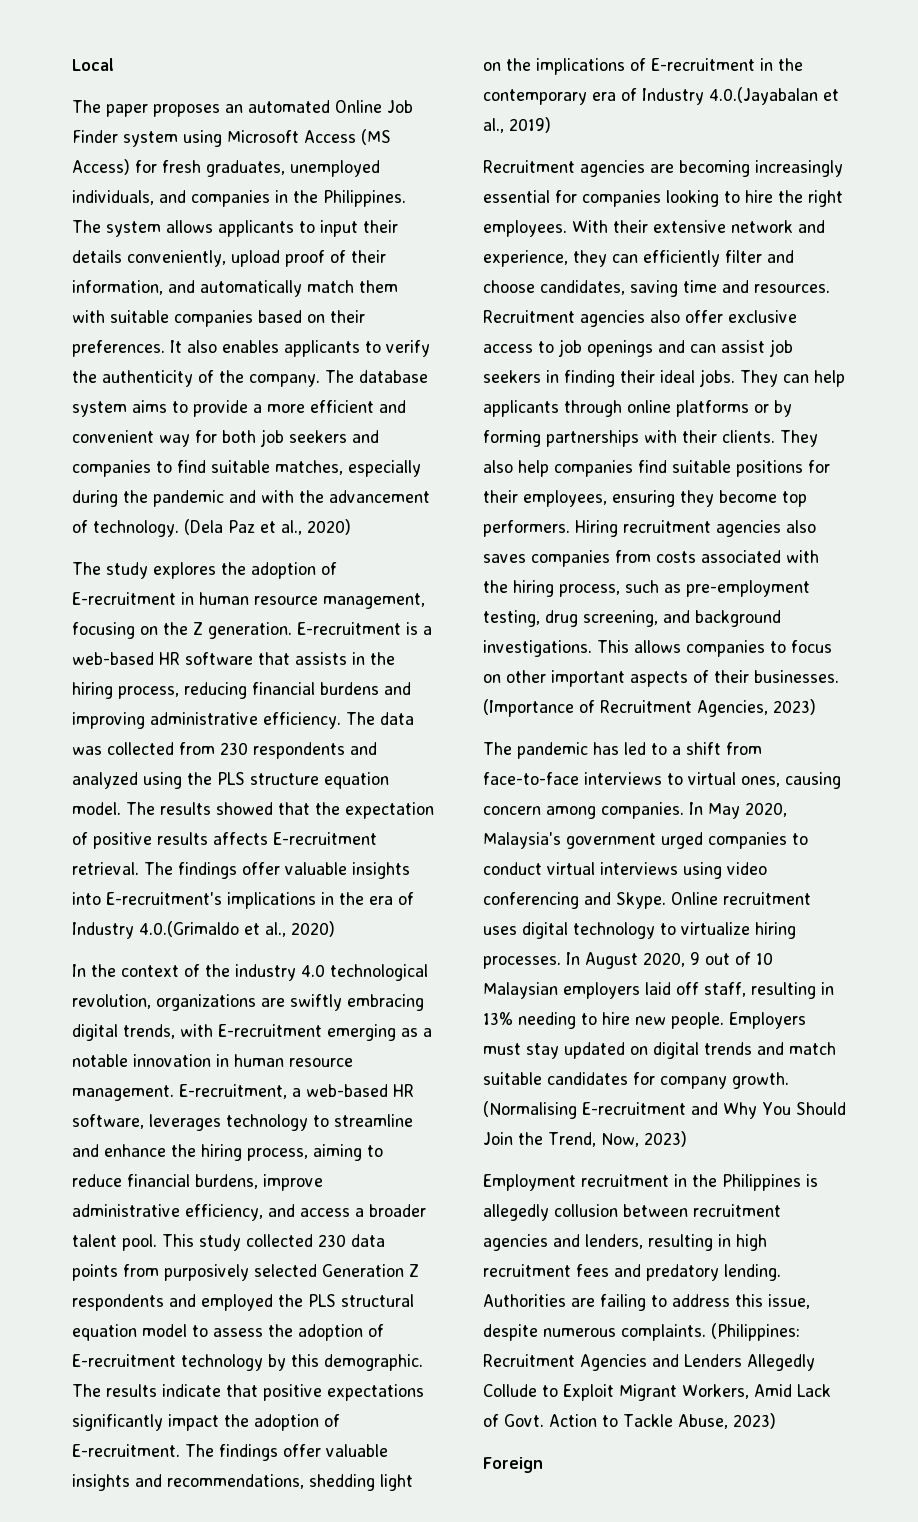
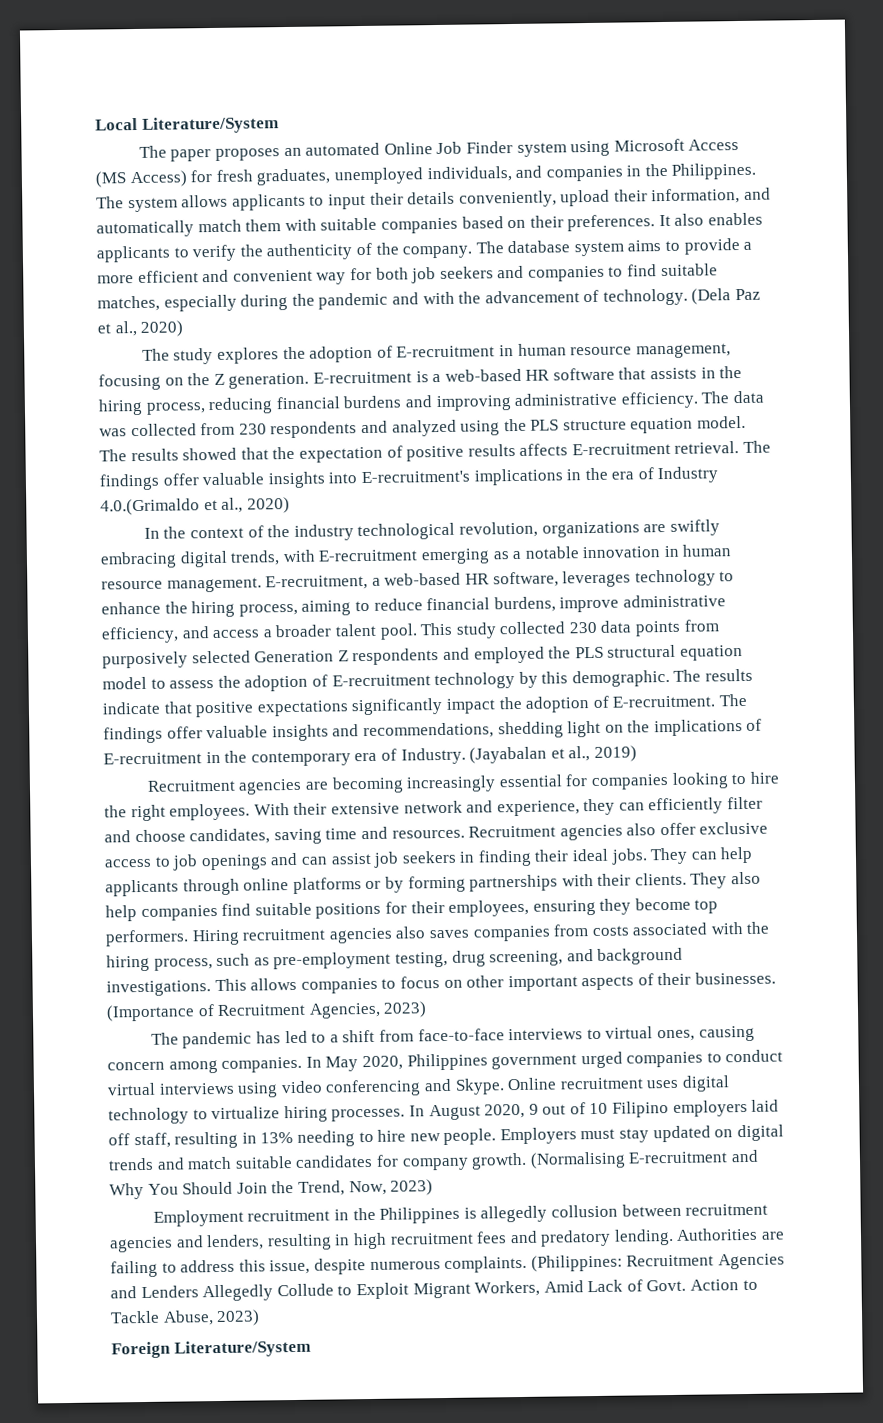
- Local
+ Local Literature/System
- The system allows applicants to input their details conveniently, upload proof of their information, and automatically match them with suitable companies based on their preferences.
+ The system allows applicants to input their details conveniently, upload their information, and automatically match them with suitable companies based on their preferences.
- In the context of the industry 4.0 technological revolution, organizations are swiftly embracing digital trends, with E-recruitment emerging as a notable innovation in human resource management.
+ In the context of the industry technological revolution, organizations are swiftly embracing digital trends, with E-recruitment emerging as a notable innovation in human resource management.
- E-recruitment, a web-based HR software, leverages technology to streamline and enhance the hiring process, aiming to reduce financial burdens, improve administrative efficiency, and access a broader talent pool.
+ E-recruitment, a web-based HR software, leverages technology to enhance the hiring process, aiming to reduce financial burdens, improve administrative efficiency, and access a broader talent pool.
- The findings offer valuable insights and recommendations, shedding light on the implications of E-recruitment in the contemporary era of Industry 4.0.(Jayabalan et al., 2019)
+ The findings offer valuable insights and recommendations, shedding light on the implications of E-recruitment in the contemporary era of Industry. (Jayabalan et al., 2019)
- In May 2020, Malaysia's government urged companies to conduct virtual interviews using video conferencing and Skype.
+ In May 2020, Philippines government urged companies to conduct virtual interviews using video conferencing and Skype.
- In August 2020, 9 out of 10 Malaysian employers laid off staff, resulting in 13% needing to hire new people.
+ In August 2020, 9 out of 10 Filipino employers laid off staff, resulting in 13% needing to hire new people.
- Foreign
+ Foreign Literature/System

